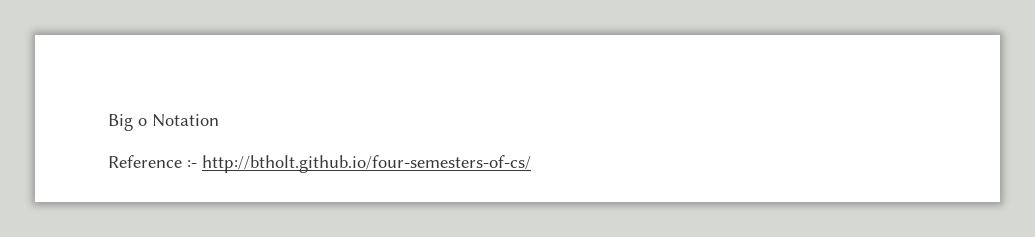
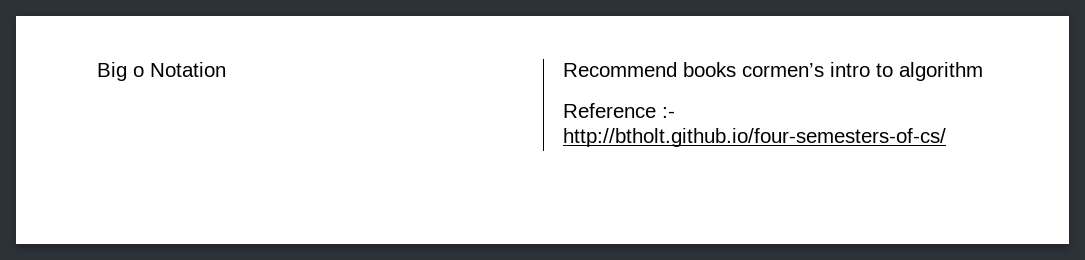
+ Recommend books cormen’s intro to algorithm

